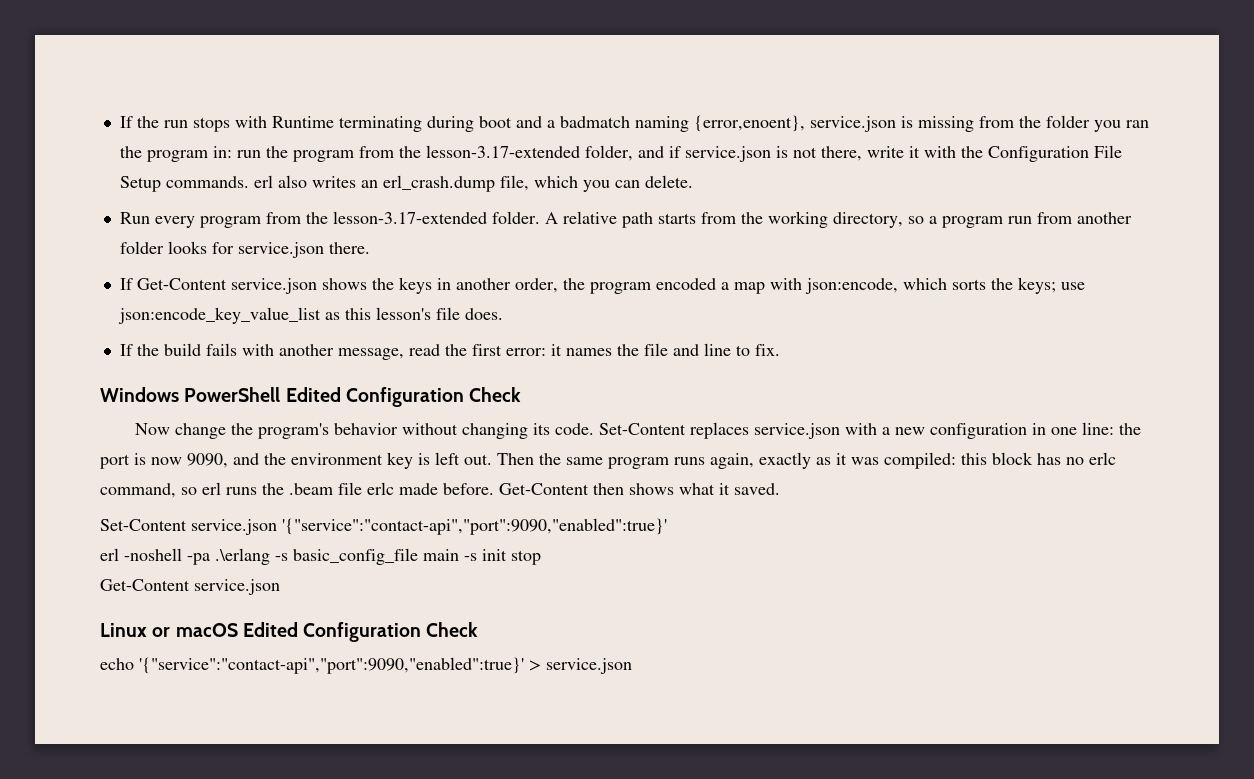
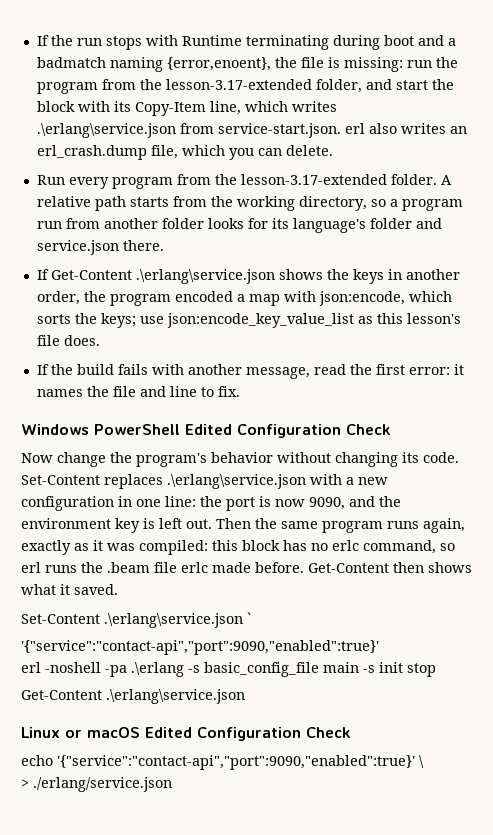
- If the run stops with Runtime terminating during boot and a badmatch naming {error,enoent}, service.json is missing from the folder you ran the program in: run the program from the lesson-3.17-extended folder, and if service.json is not there, write it with the Configuration File Setup commands. erl also writes an erl_crash.dump file, which you can delete.
+ If the run stops with Runtime terminating during boot and a badmatch naming {error,enoent}, the file is missing: run the program from the lesson-3.17-extended folder, and start the block with its Copy-Item line, which writes .\erlang\service.json from service-start.json. erl also writes an erl_crash.dump file, which you can delete.
- A relative path starts from the working directory, so a program run from another folder looks for service.json there.
+ A relative path starts from the working directory, so a program run from another folder looks for its language's folder and service.json there.
- If Get-Content service.json shows the keys in another order, the program encoded a map with json:encode, which sorts the keys; use json:encode_key_value_list as this lesson's file does.
+ If Get-Content .\erlang\service.json shows the keys in another order, the program encoded a map with json:encode, which sorts the keys; use json:encode_key_value_list as this lesson's file does.
- Set-Content replaces service.json with a new configuration in one line: the port is now 9090, and the environment key is left out.
+ Set-Content replaces .\erlang\service.json with a new configuration in one line: the port is now 9090, and the environment key is left out.
- Set-Content service.json '{"service":"contact-api","port":9090,"enabled":true}'
+ Set-Content .\erlang\service.json `
+ '{"service":"contact-api","port":9090,"enabled":true}'
  erl -noshell -pa .\erlang -s basic_config_file main -s init stop
- Get-Content service.json
+ Get-Content .\erlang\service.json
- echo '{"service":"contact-api","port":9090,"enabled":true}' > service.json
+ echo '{"service":"contact-api","port":9090,"enabled":true}' \
+ > ./erlang/service.json

